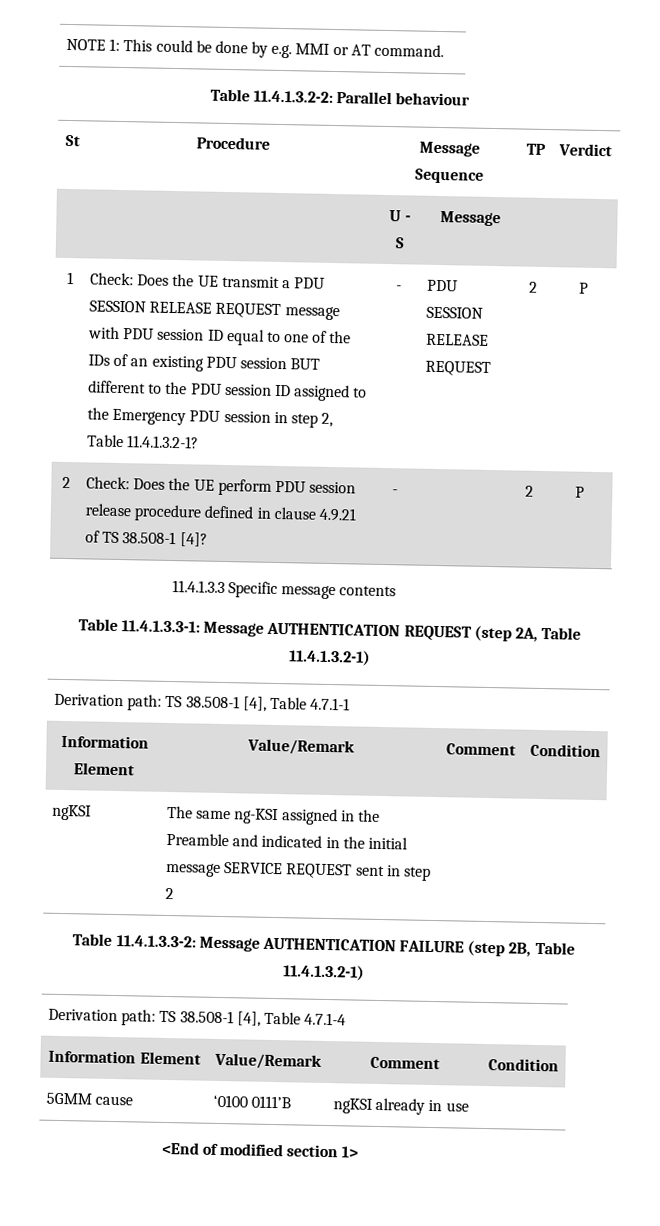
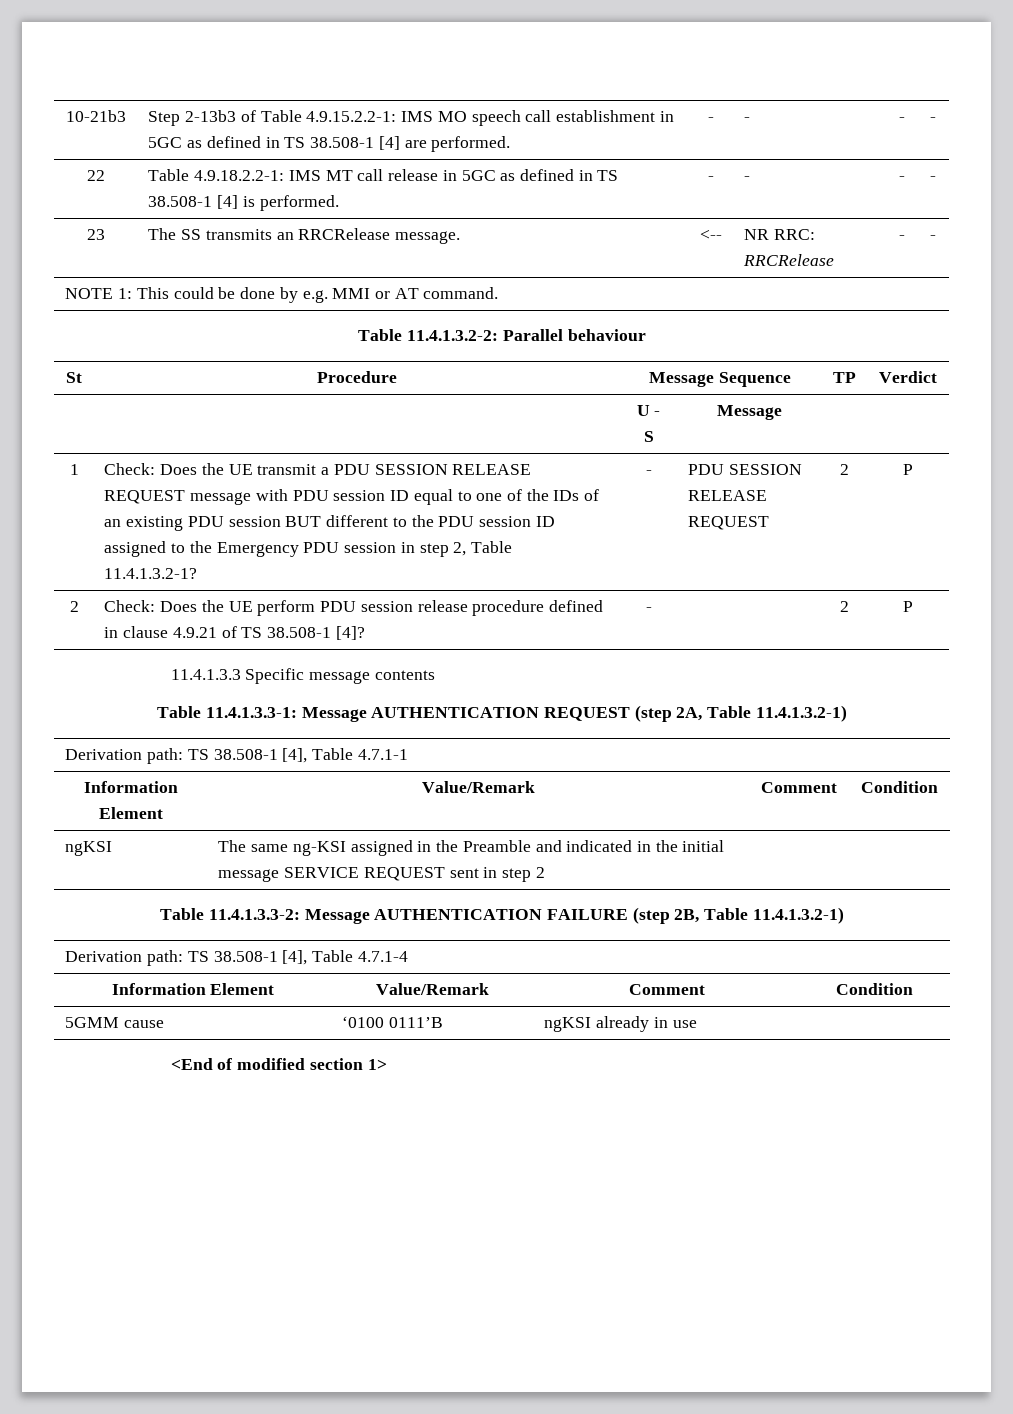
+ 10-21b3 | Step 2-13b3 of Table 4.9.15.2.2-1: IMS MO speech call establishment in 5GC as defined in TS 38.508-1 [4] are performed. | - | - | - | -
+ 22 | Table 4.9.18.2.2-1: IMS MT call release in 5GC as defined in TS 38.508-1 [4] is performed. | - | - | - | -
+ 23 | The SS transmits an RRCRelease message. | <-- | NR RRC: RRCRelease | - | -

